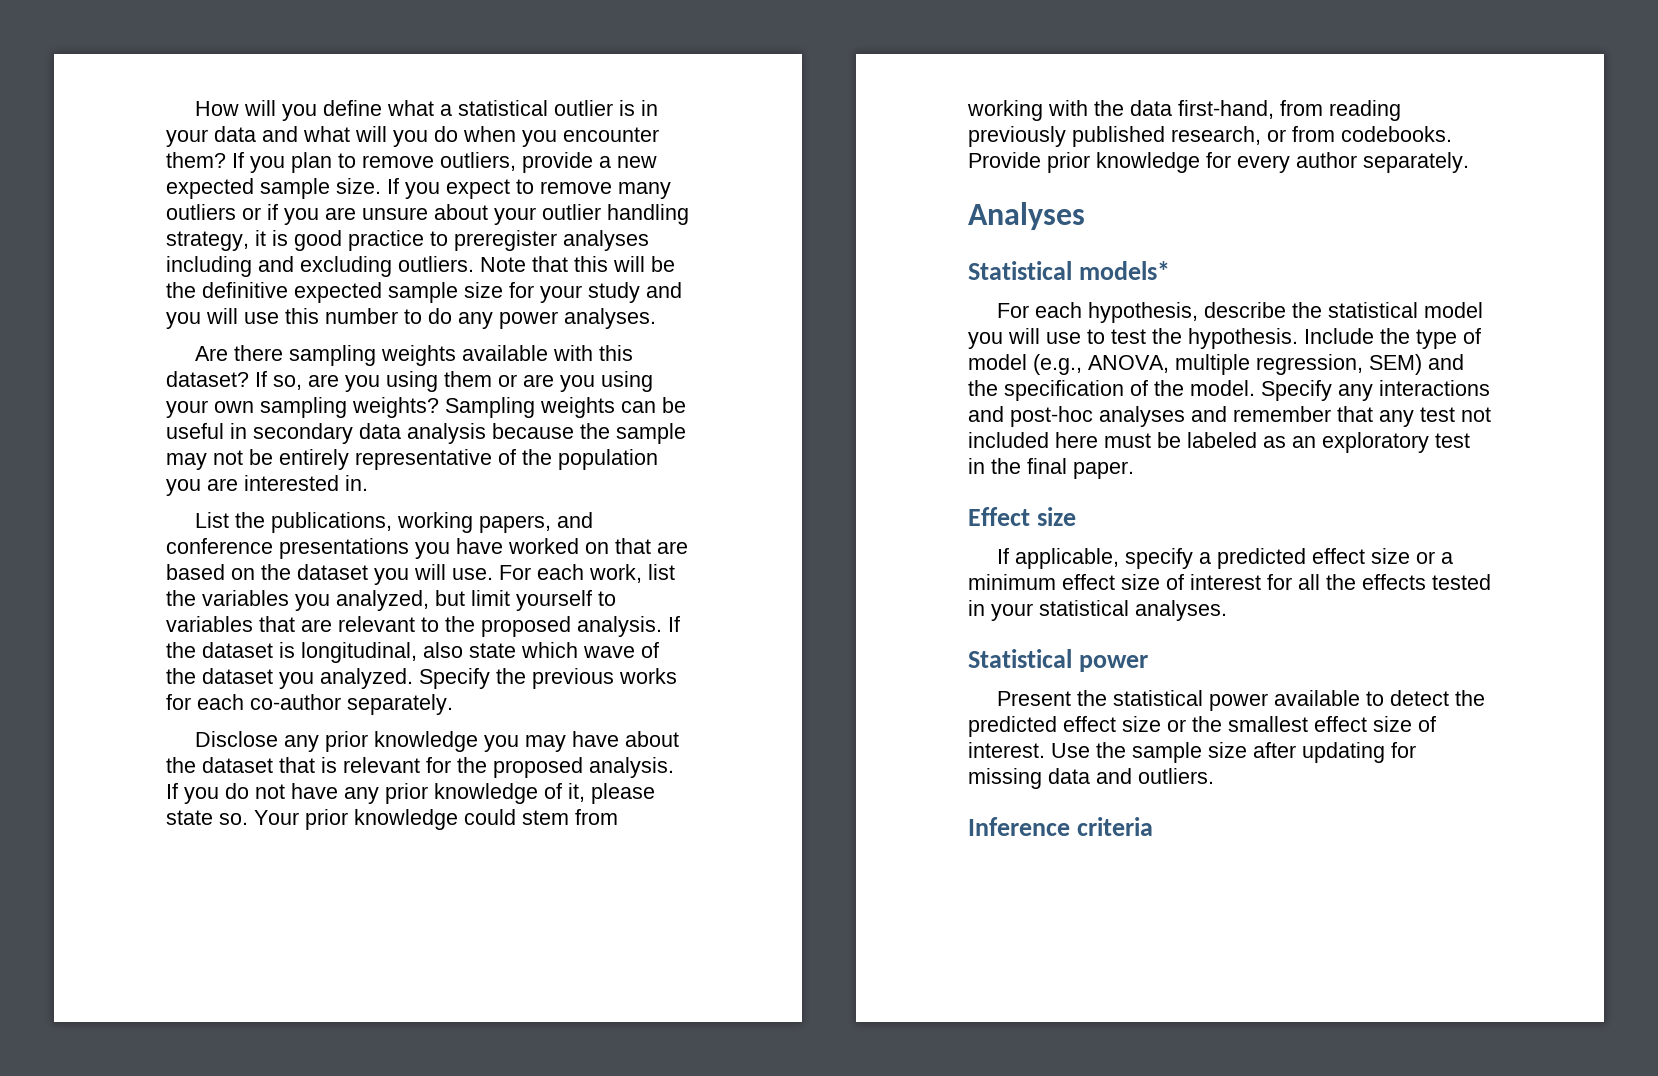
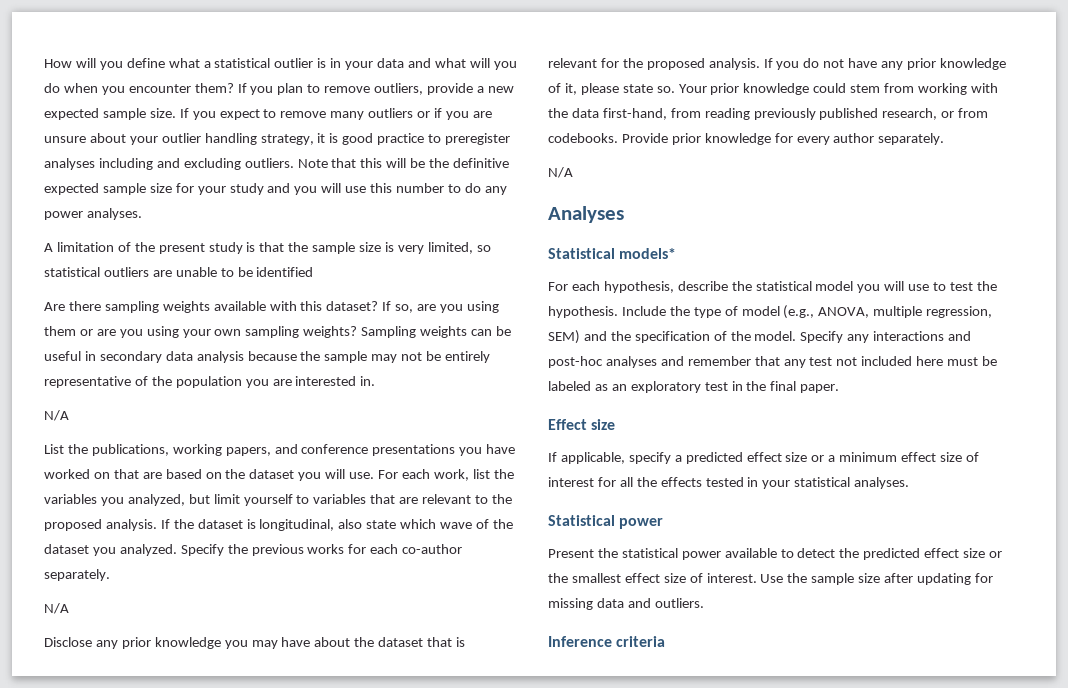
+ A limitation of the present study is that the sample size is very limited, so statistical outliers are unable to be identified
  Sampling weights can be useful in secondary data analysis because the sample may not be entirely representative of the population you are interested in.
+ N/A
  Specify the previous works for each co-author separately.
+ N/A
  Provide prior knowledge for every author separately.
+ N/A

